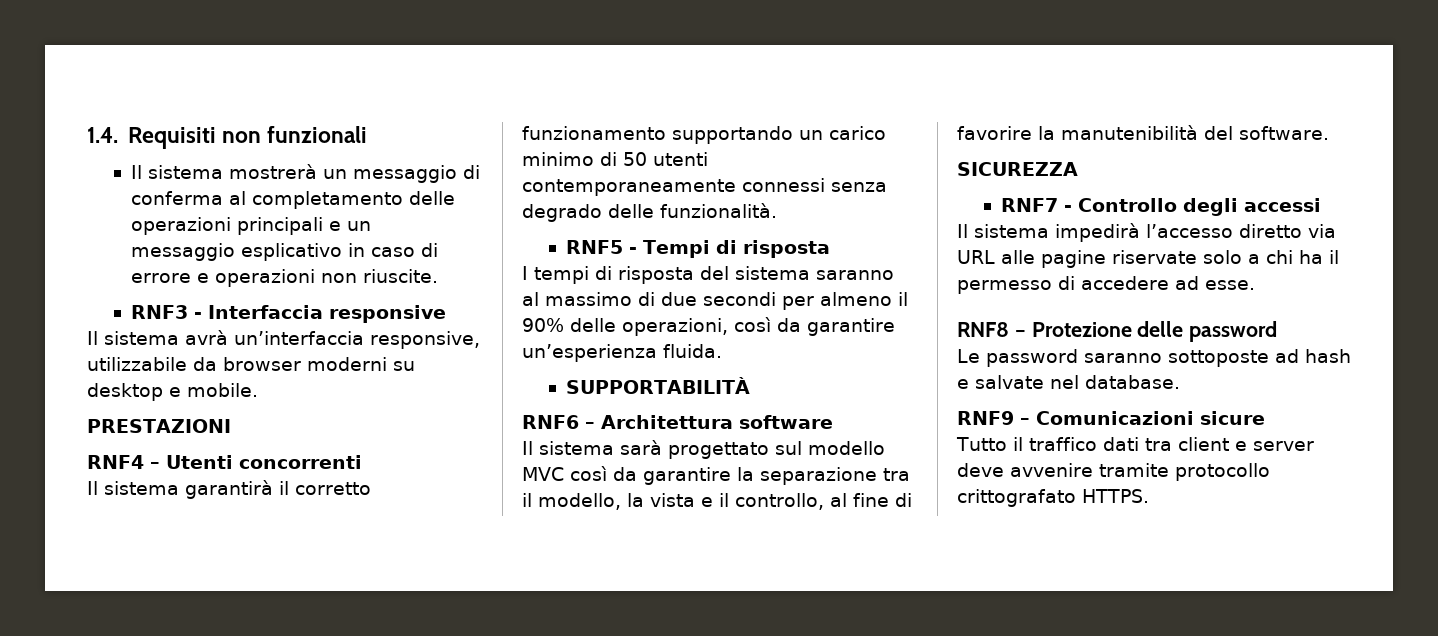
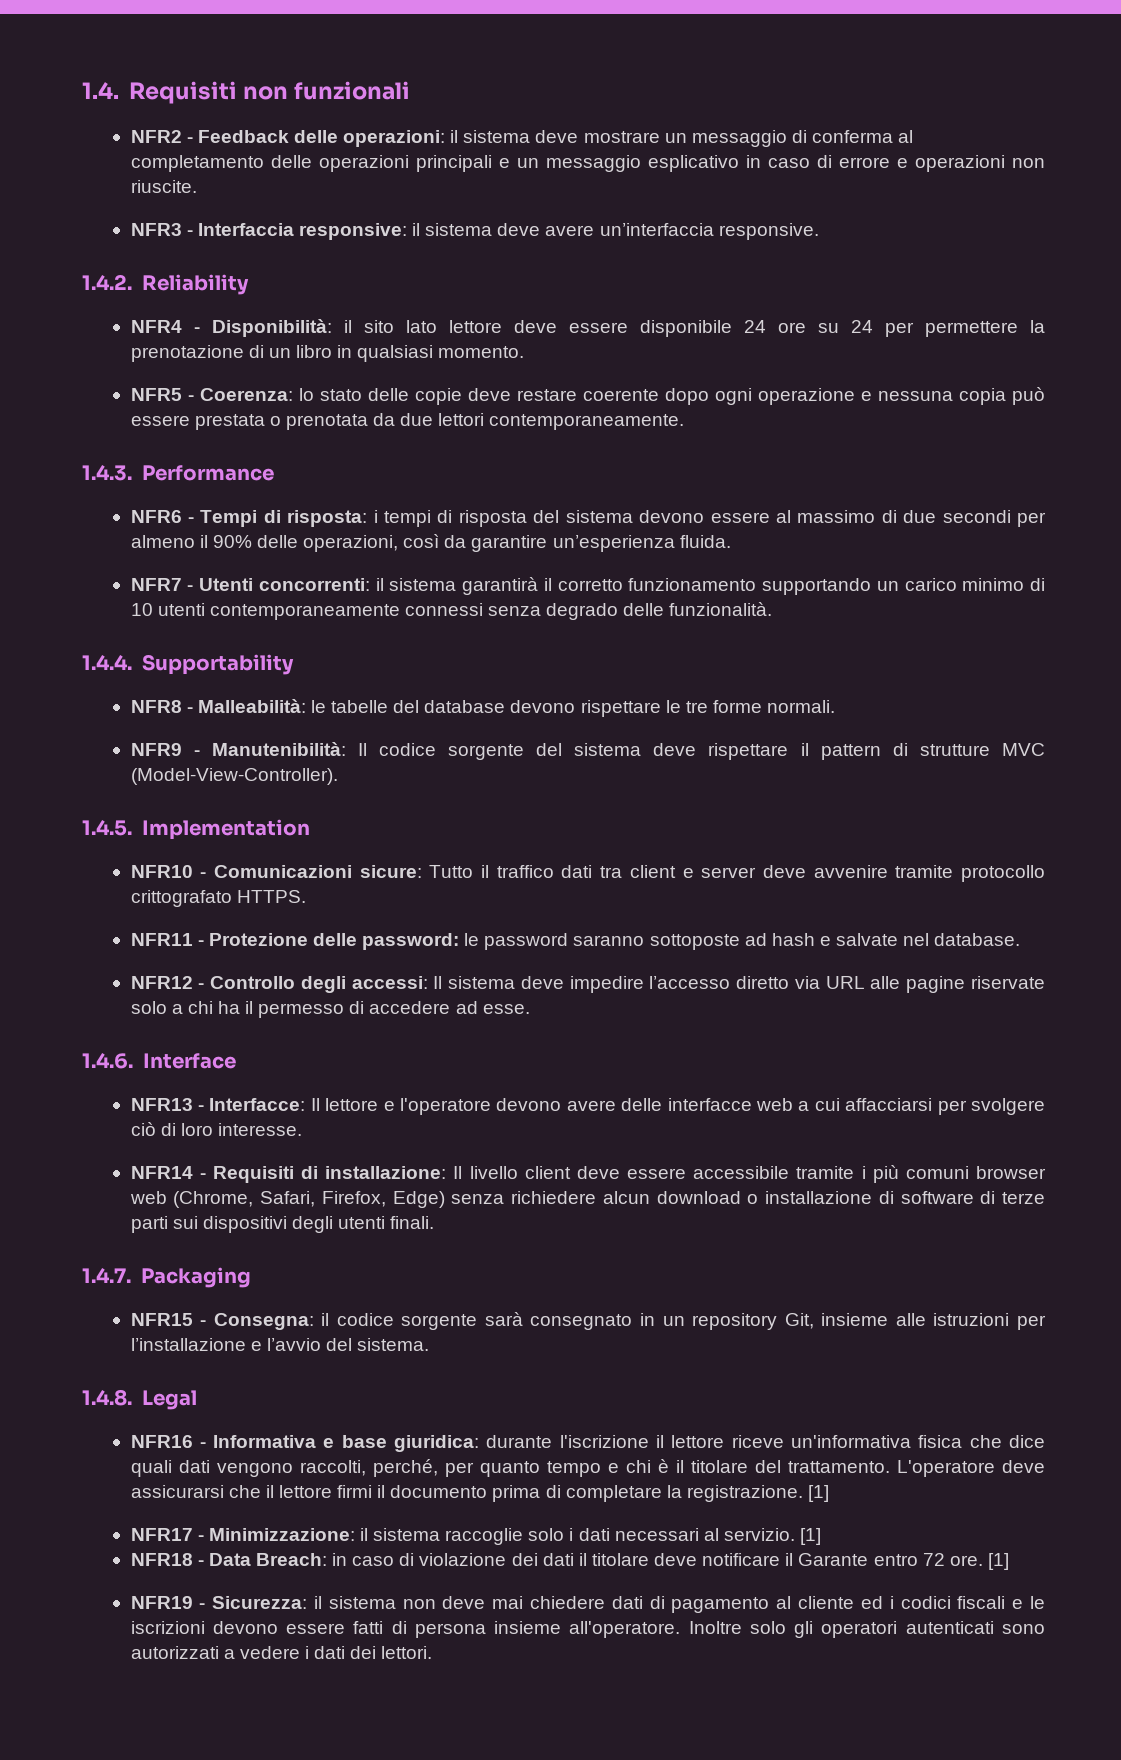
- Il sistema mostrerà un messaggio di conferma al completamento delle operazioni principali e un messaggio esplicativo in caso di errore e operazioni non riuscite.
+ NFR2 - Feedback delle operazioni: il sistema deve mostrare un messaggio di conferma al completamento delle operazioni principali e un messaggio esplicativo in caso di errore e operazioni non riuscite.
- RNF3 - Interfaccia responsive
- Il sistema avrà un’interfaccia responsive, utilizzabile da browser moderni su desktop e mobile.
- PRESTAZIONI
- RNF4 – Utenti concorrenti
- Il sistema garantirà il corretto funzionamento supportando un carico minimo di 50 utenti contemporaneamente connessi senza degrado delle funzionalità.
- RNF5 - Tempi di risposta
- I tempi di risposta del sistema saranno al massimo di due secondi per almeno il 90% delle operazioni, così da garantire un’esperienza fluida.
+ NFR3 - Interfaccia responsive: il sistema deve avere un’interfaccia responsive.
+ 1.4.2. Reliability
+ NFR4 - Disponibilità: il sito lato lettore deve essere disponibile 24 ore su 24 per permettere la prenotazione di un libro in qualsiasi momento.
+ NFR5 - Coerenza: lo stato delle copie deve restare coerente dopo ogni operazione e nessuna copia può essere prestata o prenotata da due lettori contemporaneamente.
+ 1.4.3. Performance
+ NFR6 - Tempi di risposta: i tempi di risposta del sistema devono essere al massimo di due secondi per almeno il 90% delle operazioni, così da garantire un’esperienza fluida.
- SUPPORTABILITÀ
- RNF6 – Architettura software
- Il sistema sarà progettato sul modello MVC così da garantire la separazione tra il modello, la vista e il controllo, al fine di favorire la manutenibilità del software.
- SICUREZZA
- RNF7 - Controllo degli accessi
- Il sistema impedirà l’accesso diretto via URL alle pagine riservate solo a chi ha il permesso di accedere ad esse.
+ NFR7 - Utenti concorrenti: il sistema garantirà il corretto funzionamento supportando un carico minimo di 10 utenti contemporaneamente connessi senza degrado delle funzionalità.
+ 1.4.4. Supportability
+ NFR8 - Malleabilità: le tabelle del database devono rispettare le tre forme normali.
+ NFR9 - Manutenibilità: Il codice sorgente del sistema deve rispettare il pattern di strutture MVC (Model-View-Controller).
+ 1.4.5. Implementation
+ NFR10 - Comunicazioni sicure: Tutto il traffico dati tra client e server deve avvenire tramite protocollo crittografato HTTPS.
+ NFR11 - Protezione delle password: le password saranno sottoposte ad hash e salvate nel database.
+ NFR12 - Controllo degli accessi: Il sistema deve impedire l’accesso diretto via URL alle pagine riservate solo a chi ha il permesso di accedere ad esse.
- RNF8 – Protezione delle password
- Le password saranno sottoposte ad hash e salvate nel database.
- RNF9 – Comunicazioni sicure
- Tutto il traffico dati tra client e server deve avvenire tramite protocollo crittografato HTTPS.
+ 1.4.6. Interface
+ NFR13 - Interfacce: Il lettore e l'operatore devono avere delle interfacce web a cui affacciarsi per svolgere ciò di loro interesse.
+ NFR14 - Requisiti di installazione: Il livello client deve essere accessibile tramite i più comuni browser web (Chrome, Safari, Firefox, Edge) senza richiedere alcun download o installazione di software di terze parti sui dispositivi degli utenti finali.
+ 1.4.7. Packaging
+ NFR15 - Consegna: il codice sorgente sarà consegnato in un repository Git, insieme alle istruzioni per l’installazione e l’avvio del sistema.
+ 1.4.8. Legal
+ NFR16 - Informativa e base giuridica: durante l'iscrizione il lettore riceve un'informativa fisica che dice quali dati vengono raccolti, perché, per quanto tempo e chi è il titolare del trattamento. L'operatore deve assicurarsi che il lettore firmi il documento prima di completare la registrazione. [1]
+ NFR17 - Minimizzazione: il sistema raccoglie solo i dati necessari al servizio. [1]
+ NFR18 - Data Breach: in caso di violazione dei dati il titolare deve notificare il Garante entro 72 ore. [1]
+ NFR19 - Sicurezza: il sistema non deve mai chiedere dati di pagamento al cliente ed i codici fiscali e le iscrizioni devono essere fatti di persona insieme all'operatore. Inoltre solo gli operatori autenticati sono autorizzati a vedere i dati dei lettori.

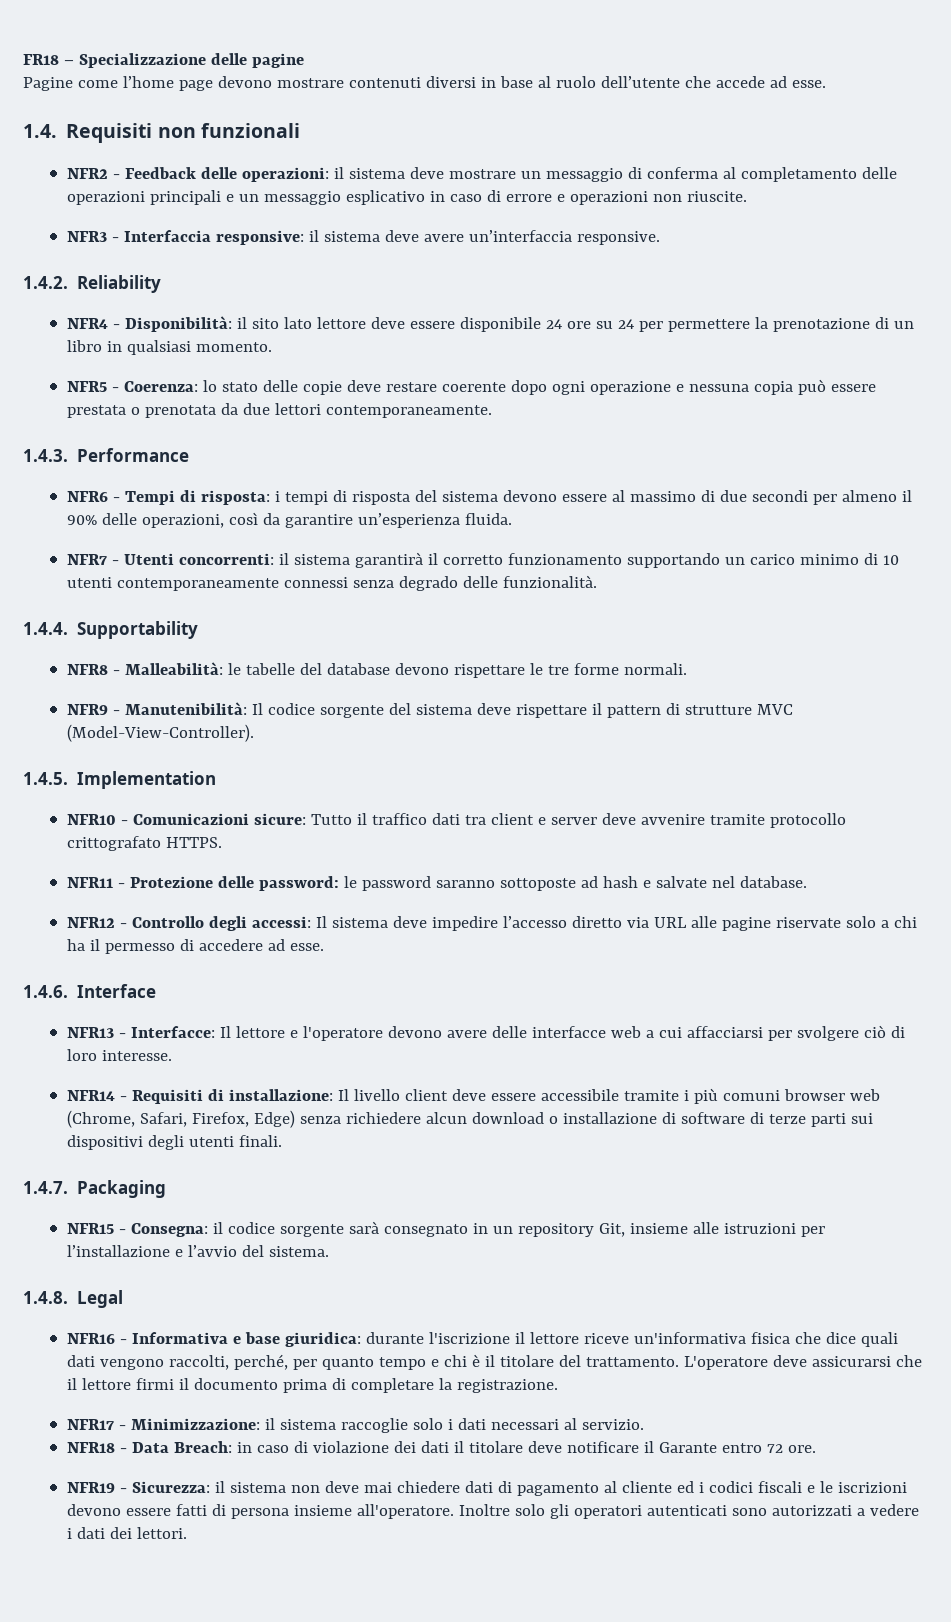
+ FR18 – Specializzazione delle pagine
+ Pagine come l’home page devono mostrare contenuti diversi in base al ruolo dell’utente che accede ad esse.
- L'operatore deve assicurarsi che il lettore firmi il documento prima di completare la registrazione. [1]
+ L'operatore deve assicurarsi che il lettore firmi il documento prima di completare la registrazione.
- NFR17 - Minimizzazione: il sistema raccoglie solo i dati necessari al servizio. [1]
+ NFR17 - Minimizzazione: il sistema raccoglie solo i dati necessari al servizio.
- NFR18 - Data Breach: in caso di violazione dei dati il titolare deve notificare il Garante entro 72 ore. [1]
+ NFR18 - Data Breach: in caso di violazione dei dati il titolare deve notificare il Garante entro 72 ore.

